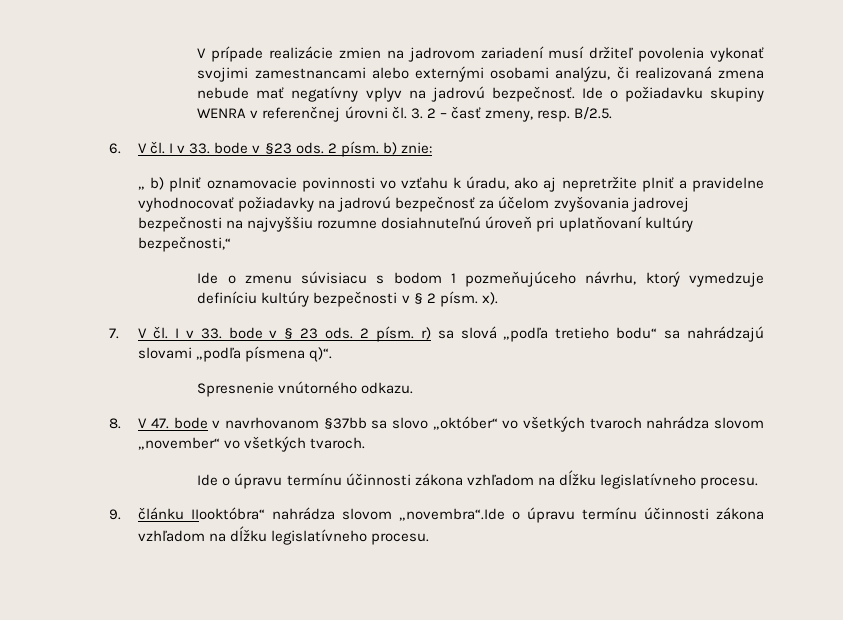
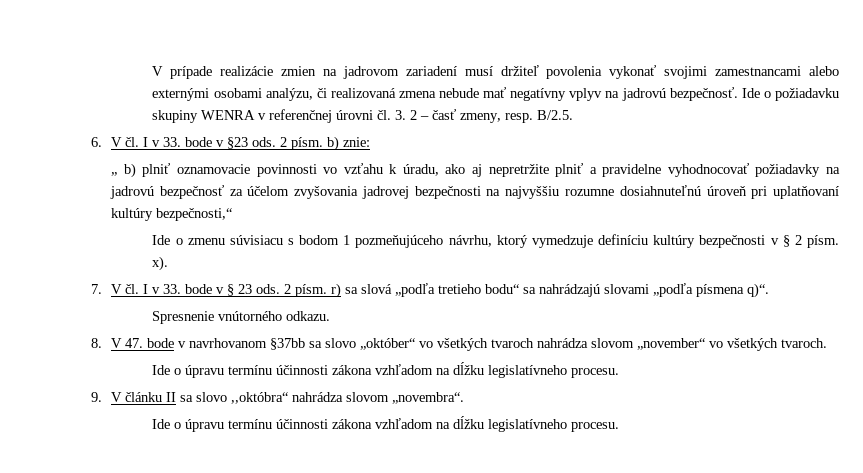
- 9. článku IIooktóbra“ nahrádza slovom „novembra“.Ide o úpravu termínu účinnosti zákona vzhľadom na dĺžku legislatívneho procesu.
+ 9. V článku II sa slovo ,,októbra“ nahrádza slovom „novembra“.
+ Ide o úpravu termínu účinnosti zákona vzhľadom na dĺžku legislatívneho procesu.

